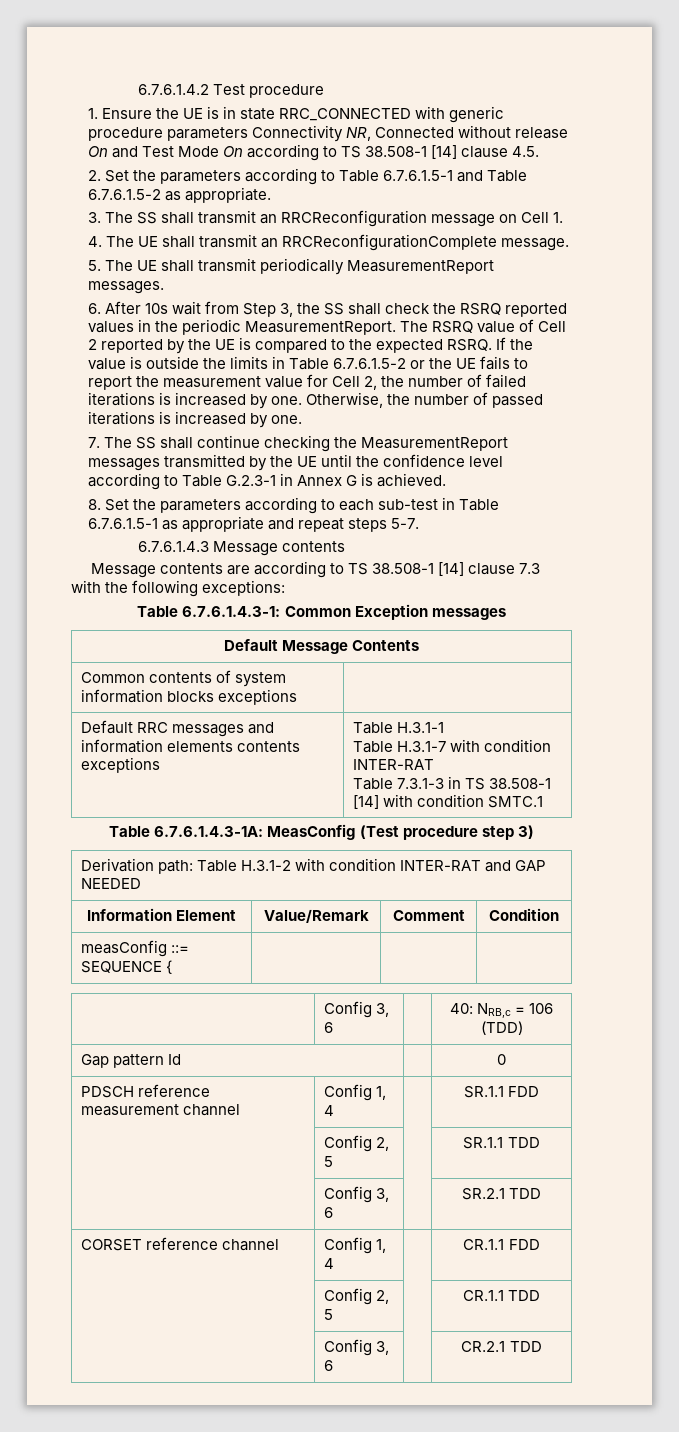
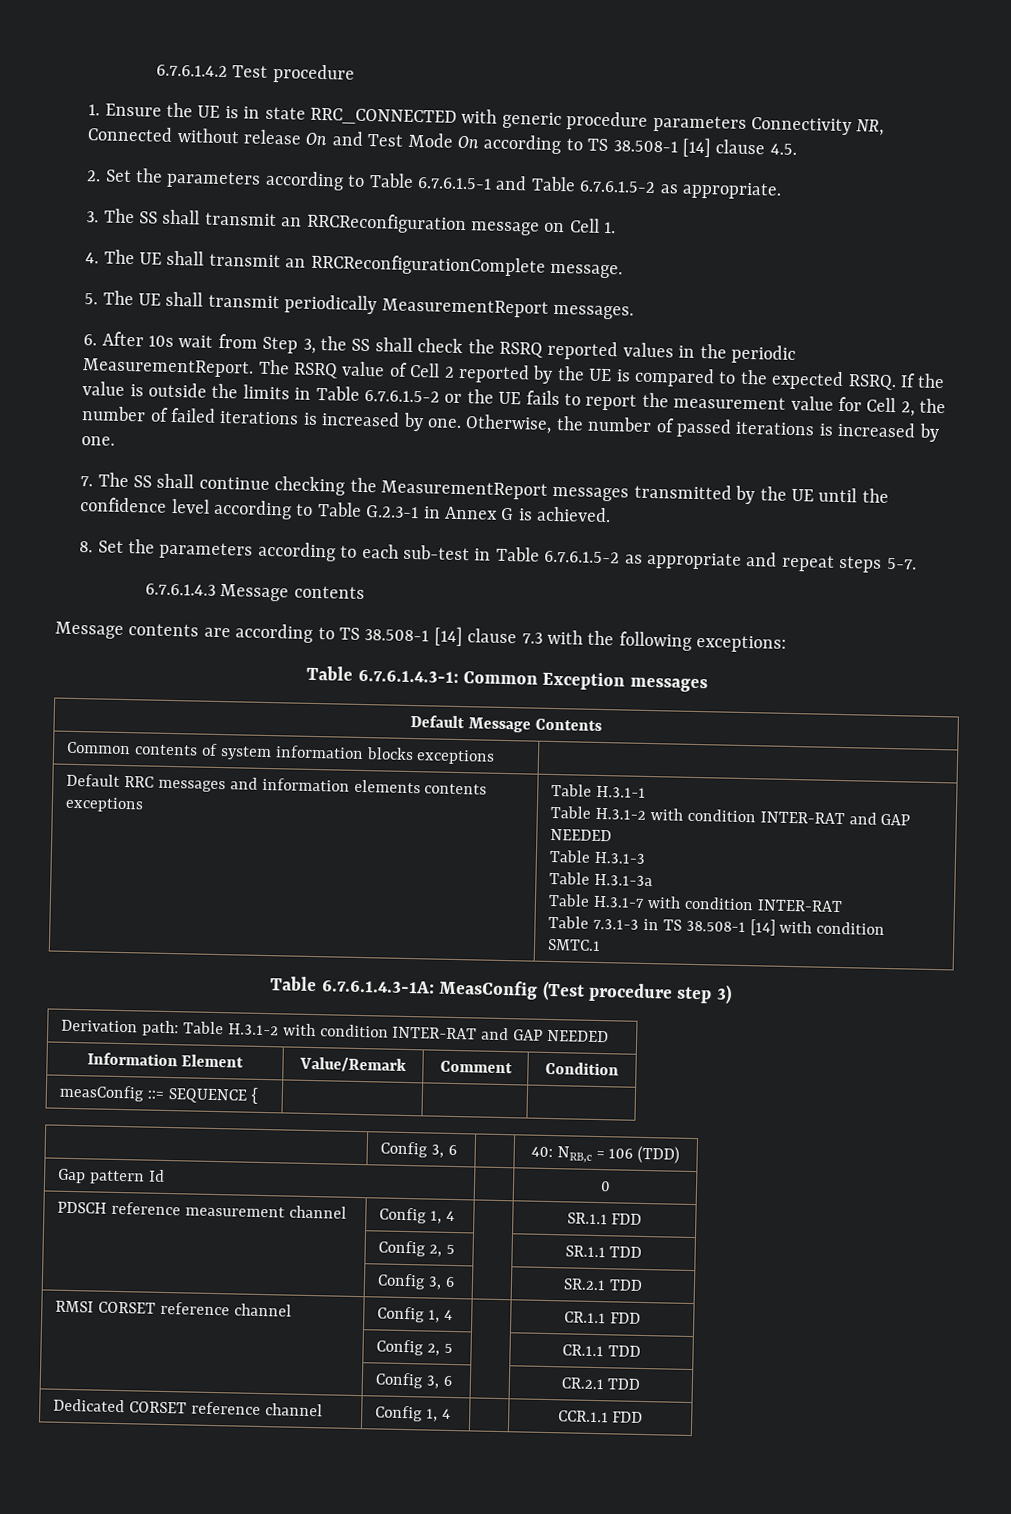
- 8. Set the parameters according to each sub-test in Table 6.7.6.1.5-1 as appropriate and repeat steps 5-7.
+ 8. Set the parameters according to each sub-test in Table 6.7.6.1.5-2 as appropriate and repeat steps 5-7.
  Default RRC messages and information elements contents exceptions | Table H.3.1-1
+ Table H.3.1-2 with condition INTER-RAT and GAP NEEDED
+ Table H.3.1-3
+ Table H.3.1-3a
- CORSET reference channel | Config 1, 4 | | CR.1.1 FDD
+ RMSI CORSET reference channel | Config 1, 4 | | CR.1.1 FDD
+ Dedicated CORSET reference channel | Config 1, 4 | | CCR.1.1 FDD

